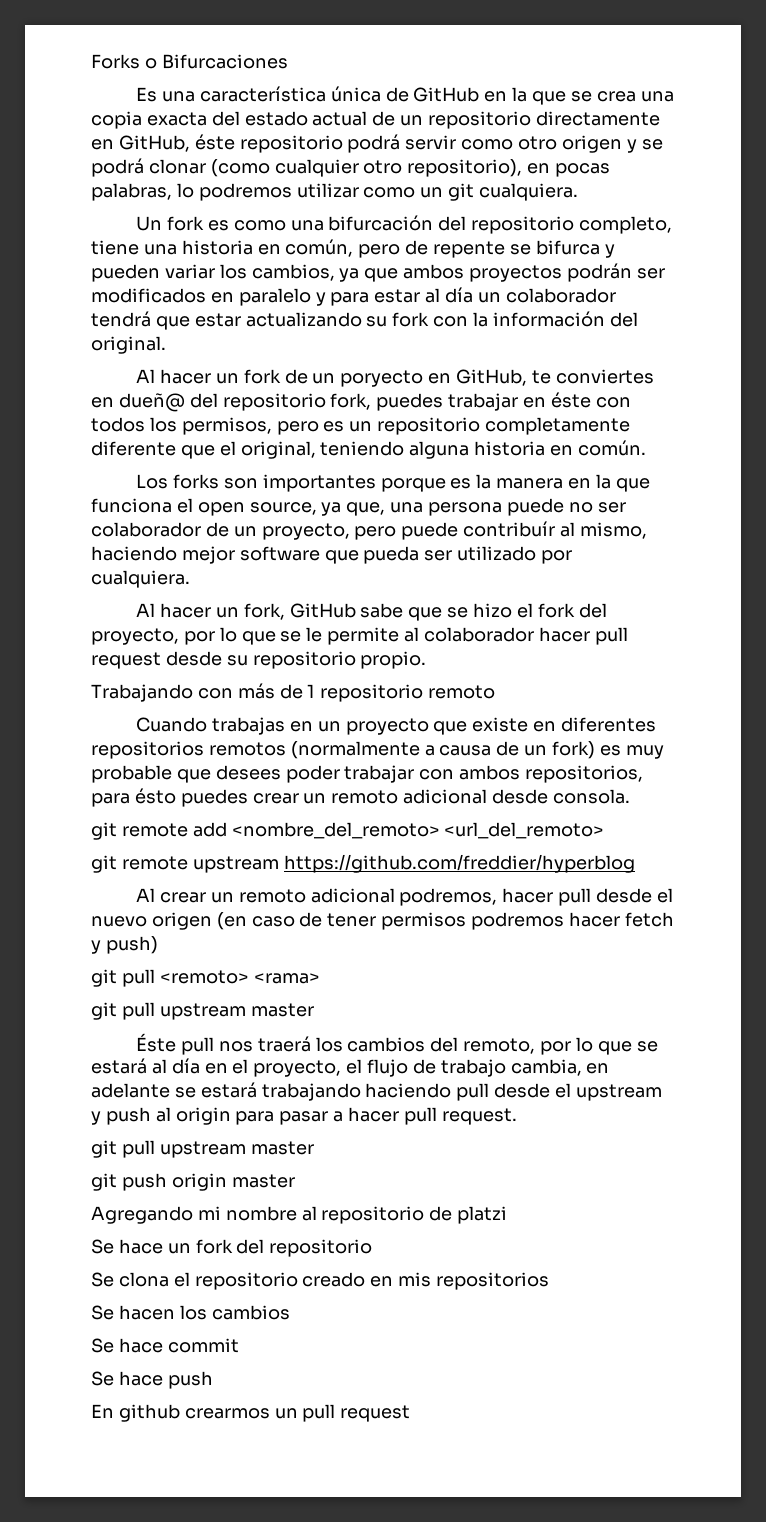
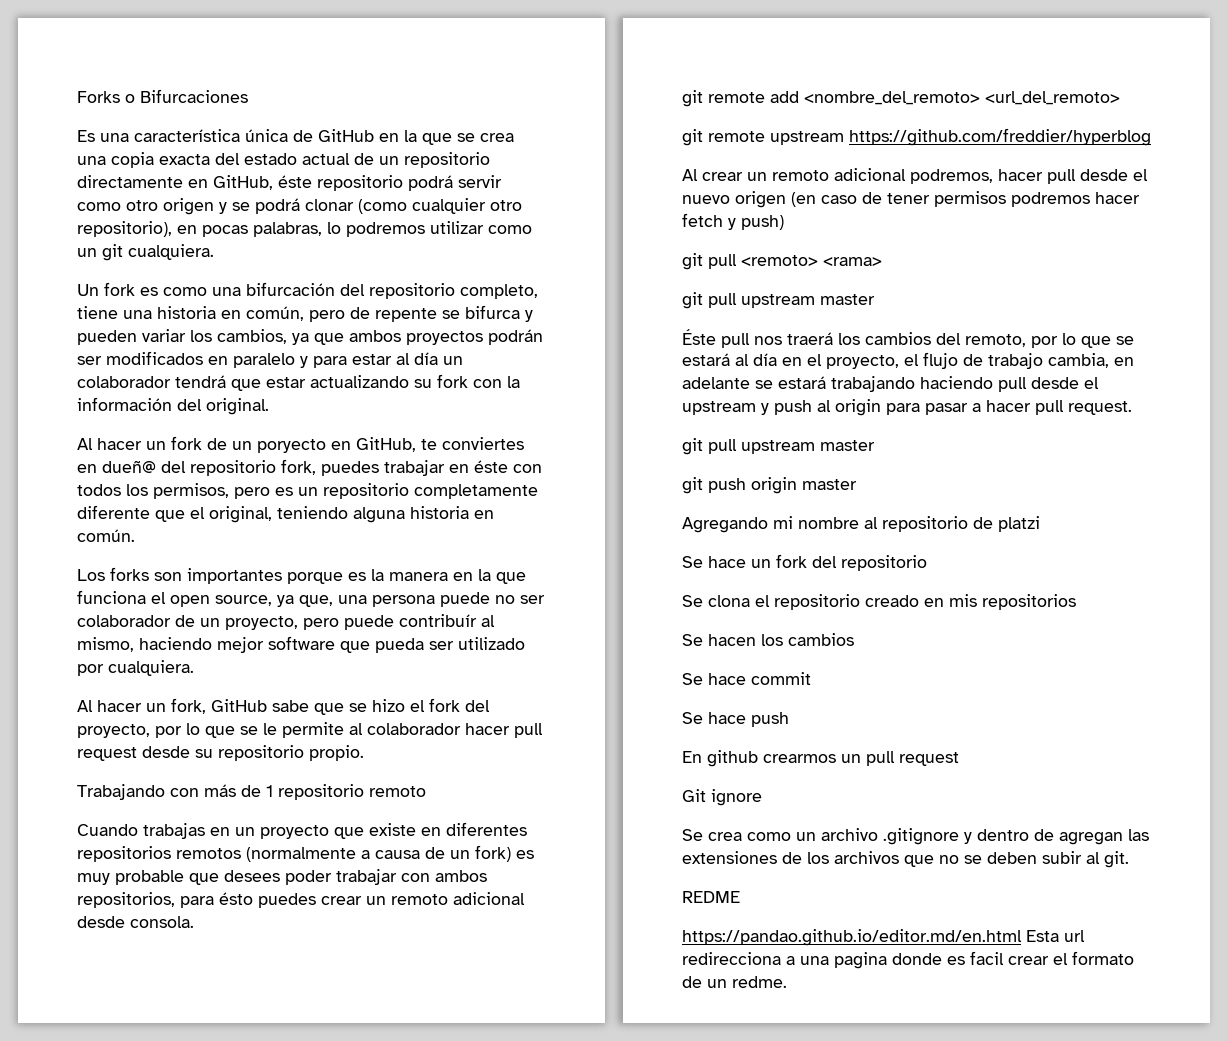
+ Git ignore
+ Se crea como un archivo .gitignore y dentro de agregan las extensiones de los archivos que no se deben subir al git.
+ REDME
+ https://pandao.github.io/editor.md/en.html Esta url redirecciona a una pagina donde es facil crear el formato de un redme.

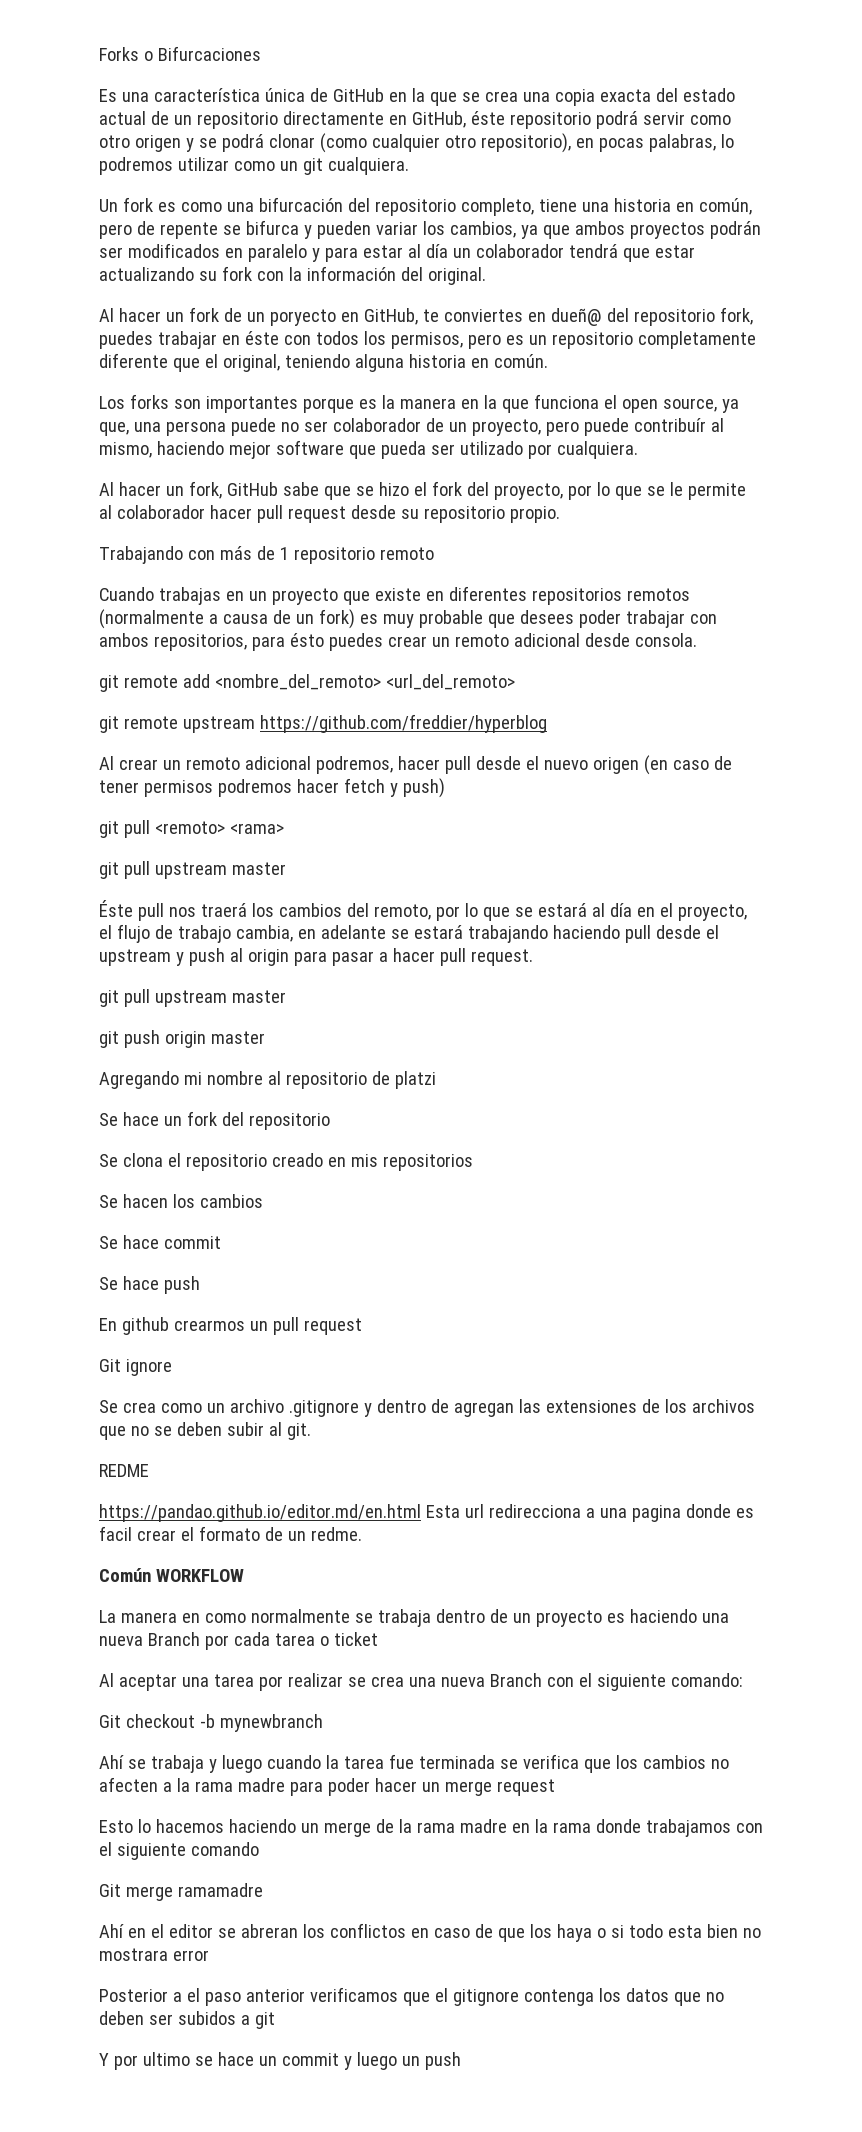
+ Común WORKFLOW
+ La manera en como normalmente se trabaja dentro de un proyecto es haciendo una nueva Branch por cada tarea o ticket
+ Al aceptar una tarea por realizar se crea una nueva Branch con el siguiente comando:
+ Git checkout -b mynewbranch
+ Ahí se trabaja y luego cuando la tarea fue terminada se verifica que los cambios no afecten a la rama madre para poder hacer un merge request
+ Esto lo hacemos haciendo un merge de la rama madre en la rama donde trabajamos con el siguiente comando
+ Git merge ramamadre
+ Ahí en el editor se abreran los conflictos en caso de que los haya o si todo esta bien no mostrara error
+ Posterior a el paso anterior verificamos que el gitignore contenga los datos que no deben ser subidos a git
+ Y por ultimo se hace un commit y luego un push

